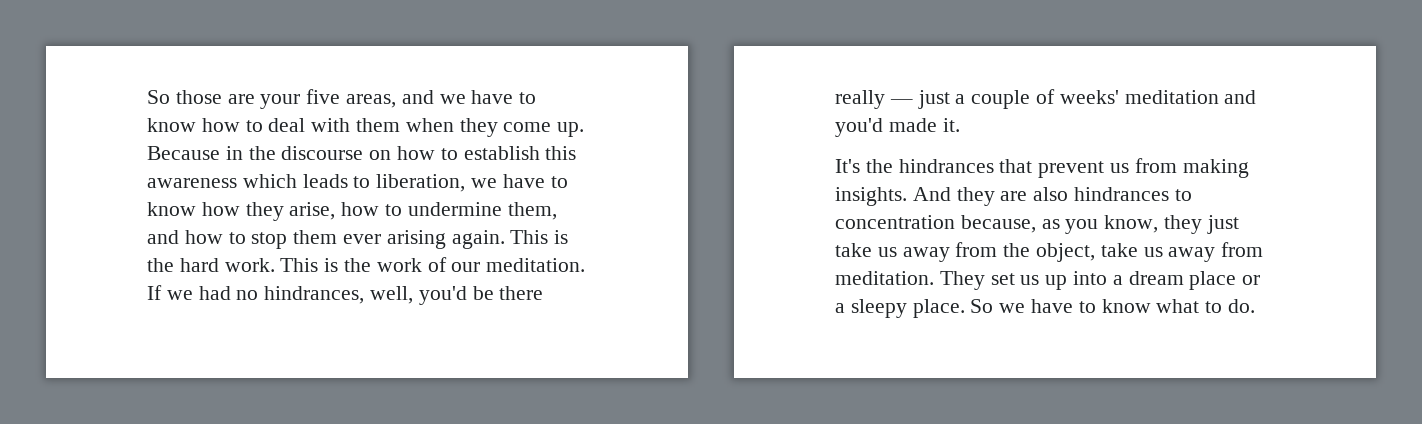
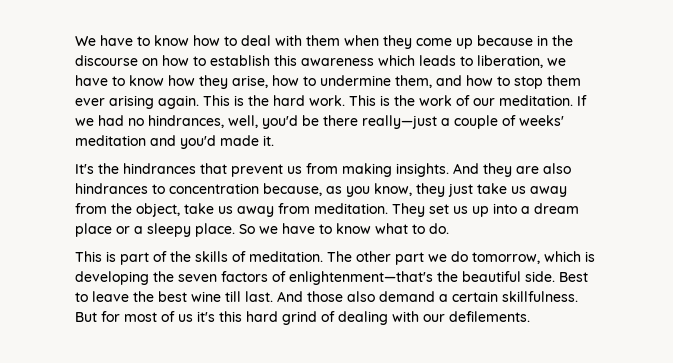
- So those are your five areas, and we have to know how to deal with them when they come up. Because in the discourse on how to establish this awareness which leads to liberation, we have to know how they arise, how to undermine them, and how to stop them ever arising again.
+ We have to know how to deal with them when they come up because in the discourse on how to establish this awareness which leads to liberation, we have to know how they arise, how to undermine them, and how to stop them ever arising again.
- If we had no hindrances, well, you'd be there really — just a couple of weeks' meditation and you'd made it.
+ If we had no hindrances, well, you'd be there really—just a couple of weeks' meditation and you'd made it.
+ This is part of the skills of meditation. The other part we do tomorrow, which is developing the seven factors of enlightenment—that's the beautiful side. Best to leave the best wine till last. And those also demand a certain skillfulness. But for most of us it's this hard grind of dealing with our defilements.

